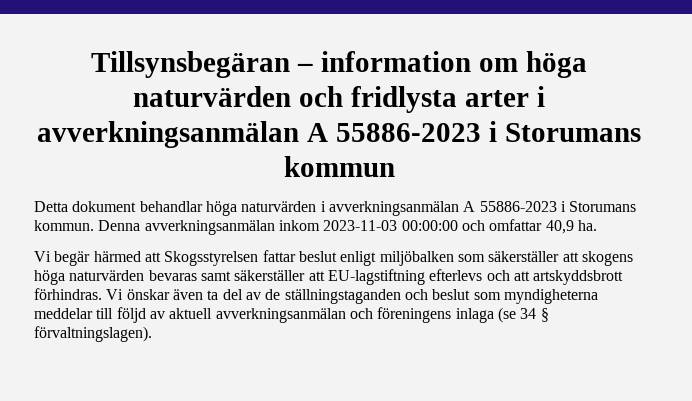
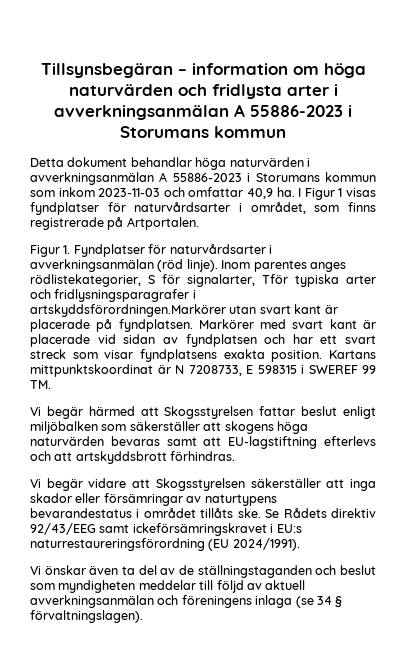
- Detta dokument behandlar höga naturvärden i avverkningsanmälan A 55886-2023 i Storumans kommun. Denna avverkningsanmälan inkom 2023-11-03 00:00:00 och omfattar 40,9 ha.
+ Detta dokument behandlar höga naturvärden i avverkningsanmälan A 55886-2023 i Storumans kommun som inkom 2023-11-03 och omfattar 40,9 ha. I Figur 1 visas fyndplatser för naturvårdsarter i området, som finns registrerade på Artportalen.
+ Figur 1. Fyndplatser för naturvårdsarter i avverkningsanmälan (röd linje). Inom parentes anges rödlistekategorier, S för signalarter, Tför typiska arter och fridlysningsparagrafer i artskyddsförordningen.Markörer utan svart kant är placerade på fyndplatsen. Markörer med svart kant är placerade vid sidan av fyndplatsen och har ett svart streck som visar fyndplatsens exakta position. Kartans mittpunktskoordinat är N 7208733, E 598315 i SWEREF 99 TM.
- Vi begär härmed att Skogsstyrelsen fattar beslut enligt miljöbalken som säkerställer att skogens höga naturvärden bevaras samt säkerställer att EU-lagstiftning efterlevs och att artskyddsbrott förhindras. Vi önskar även ta del av de ställningstaganden och beslut som myndigheterna meddelar till följd av aktuell avverkningsanmälan och föreningens inlaga (se 34 § förvaltningslagen).
+ Vi begär härmed att Skogsstyrelsen fattar beslut enligt miljöbalken som säkerställer att skogens höga naturvärden bevaras samt att EU-lagstiftning efterlevs och att artskyddsbrott förhindras.
+ Vi begär vidare att Skogsstyrelsen säkerställer att inga skador eller försämringar av naturtypens bevarandestatus i området tillåts ske. Se Rådets direktiv 92/43/EEG samt ickeförsämringskravet i EU:s naturrestaureringsförordning (EU 2024/1991).
+ Vi önskar även ta del av de ställningstaganden och beslut som myndigheten meddelar till följd av aktuell avverkningsanmälan och föreningens inlaga (se 34 § förvaltningslagen).

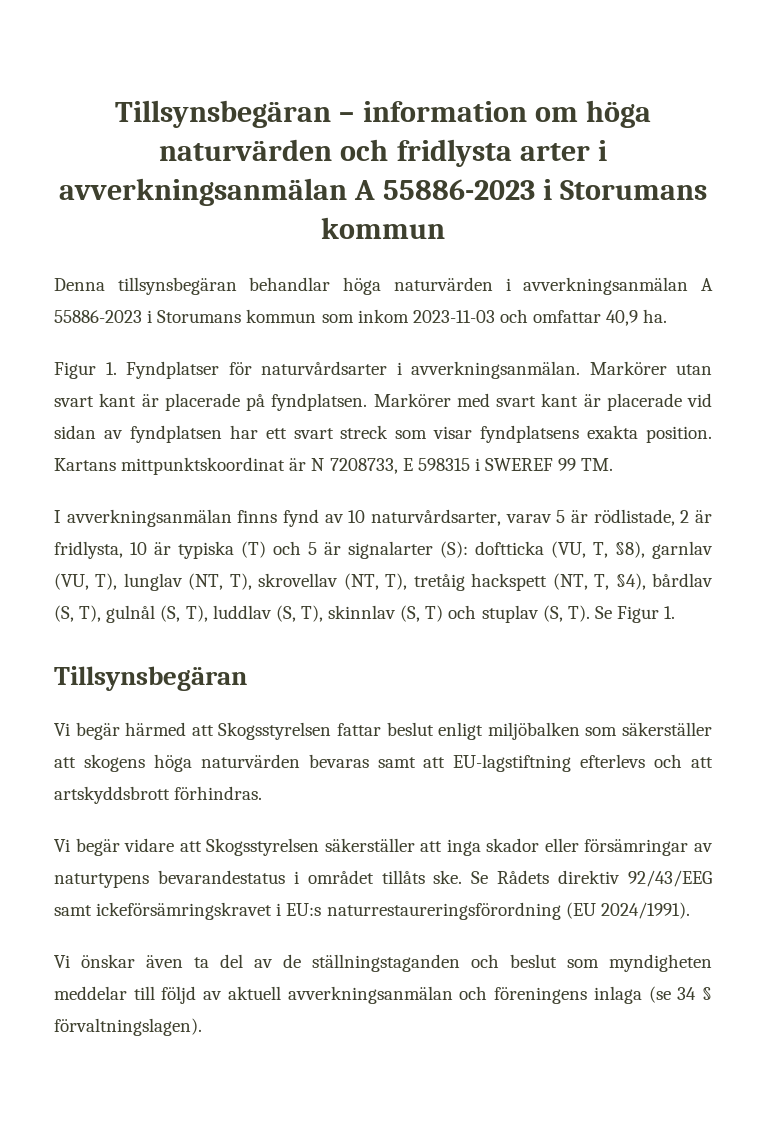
- Detta dokument behandlar höga naturvärden i avverkningsanmälan A 55886-2023 i Storumans kommun som inkom 2023-11-03 och omfattar 40,9 ha. I Figur 1 visas fyndplatser för naturvårdsarter i området, som finns registrerade på Artportalen.
+ Denna tillsynsbegäran behandlar höga naturvärden i avverkningsanmälan A 55886-2023 i Storumans kommun som inkom 2023-11-03 och omfattar 40,9 ha.
- Figur 1. Fyndplatser för naturvårdsarter i avverkningsanmälan (röd linje). Inom parentes anges rödlistekategorier, S för signalarter, Tför typiska arter och fridlysningsparagrafer i artskyddsförordningen.Markörer utan svart kant är placerade på fyndplatsen.
+ Figur 1. Fyndplatser för naturvårdsarter i avverkningsanmälan. Markörer utan svart kant är placerade på fyndplatsen.
- Markörer med svart kant är placerade vid sidan av fyndplatsen och har ett svart streck som visar fyndplatsens exakta position.
+ Markörer med svart kant är placerade vid sidan av fyndplatsen har ett svart streck som visar fyndplatsens exakta position.
+ I avverkningsanmälan finns fynd av 10 naturvårdsarter, varav 5 är rödlistade, 2 är fridlysta, 10 är typiska (T) och 5 är signalarter (S): doftticka (VU, T, §8), garnlav (VU, T), lunglav (NT, T), skrovellav (NT, T), tretåig hackspett (NT, T, §4), bårdlav (S, T), gulnål (S, T), luddlav (S, T), skinnlav (S, T) och stuplav (S, T). Se Figur 1.
+ Tillsynsbegäran

